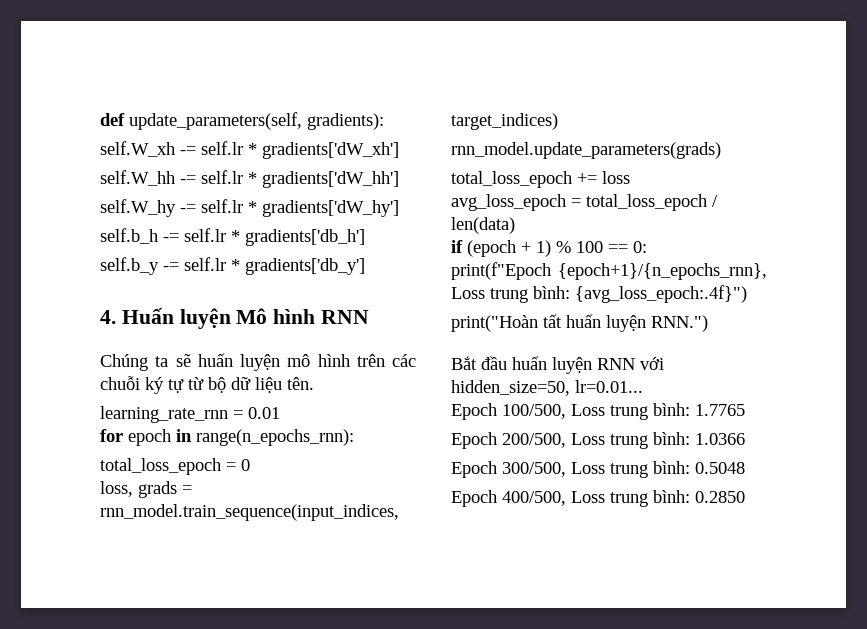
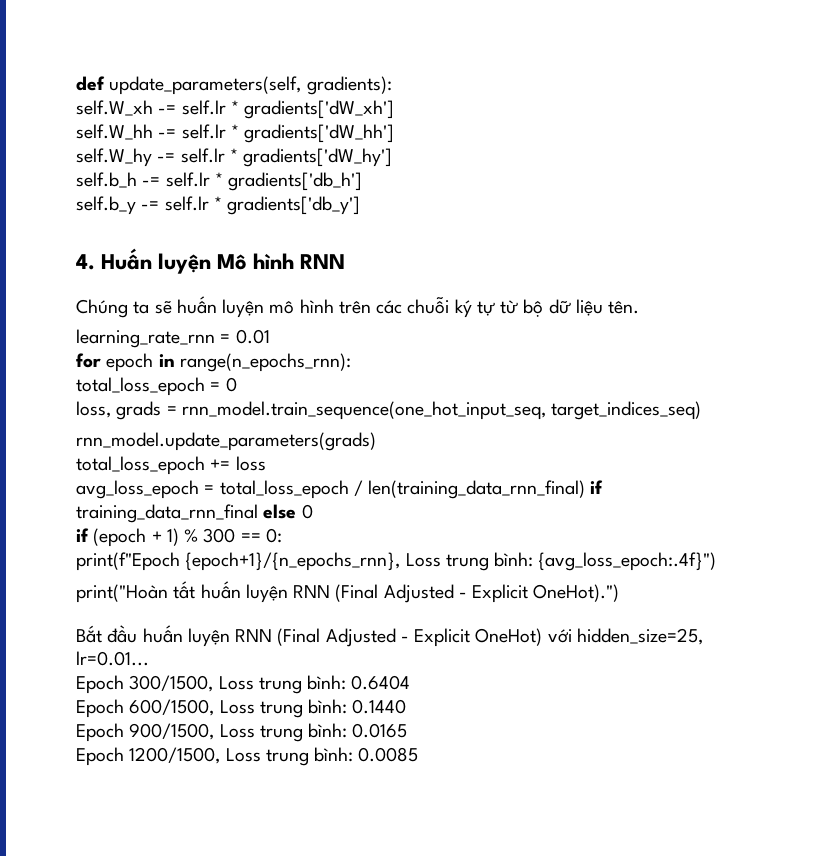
- loss, grads = rnn_model.train_sequence(input_indices, target_indices)
+ loss, grads = rnn_model.train_sequence(one_hot_input_seq, target_indices_seq)
- avg_loss_epoch = total_loss_epoch / len(data)
+ avg_loss_epoch = total_loss_epoch / len(training_data_rnn_final) if training_data_rnn_final else 0
- if (epoch + 1) % 100 == 0:
+ if (epoch + 1) % 300 == 0:
- print("Hoàn tất huấn luyện RNN.")
+ print("Hoàn tất huấn luyện RNN (Final Adjusted - Explicit OneHot).")
- Bắt đầu huấn luyện RNN với hidden_size=50, lr=0.01...
+ Bắt đầu huấn luyện RNN (Final Adjusted - Explicit OneHot) với hidden_size=25, lr=0.01...
- Epoch 100/500, Loss trung bình: 1.7765
- Epoch 200/500, Loss trung bình: 1.0366
- Epoch 300/500, Loss trung bình: 0.5048
- Epoch 400/500, Loss trung bình: 0.2850
+ Epoch 300/1500, Loss trung bình: 0.6404
+ Epoch 600/1500, Loss trung bình: 0.1440
+ Epoch 900/1500, Loss trung bình: 0.0165
+ Epoch 1200/1500, Loss trung bình: 0.0085

